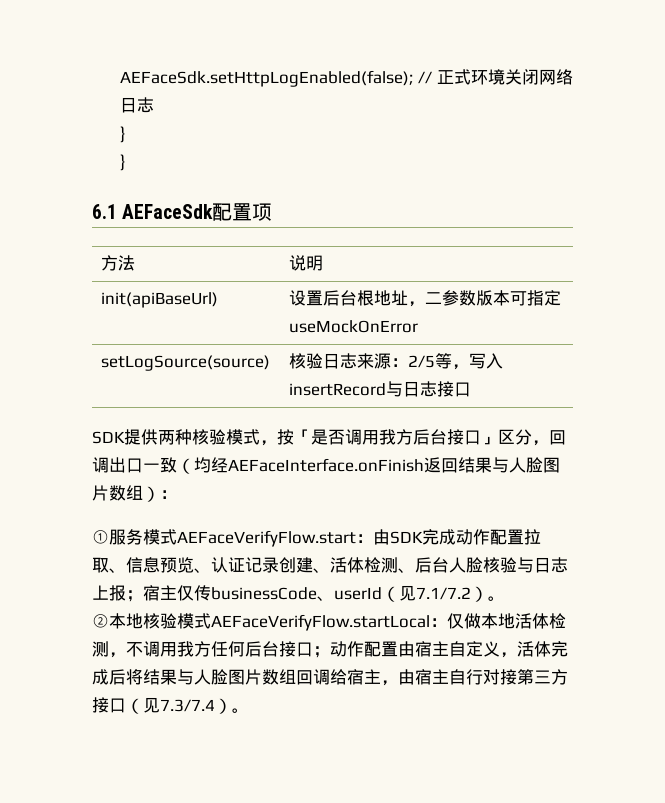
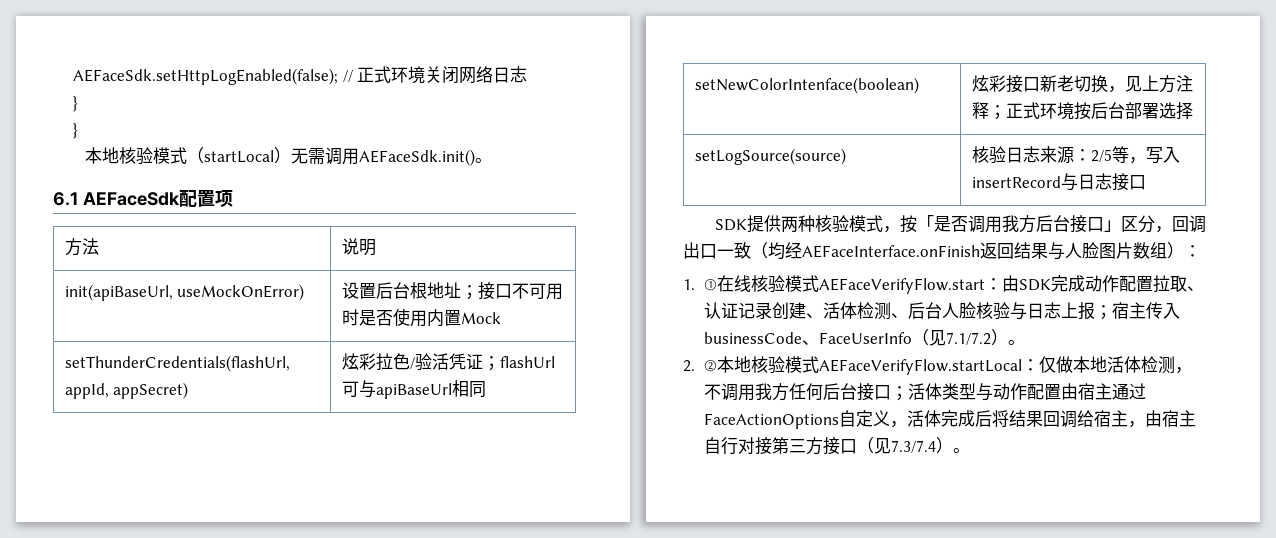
+ 本地核验模式（startLocal）无需调用AEFaceSdk.init()。
- init(apiBaseUrl) | 设置后台根地址，二参数版本可指定useMockOnError
+ init(apiBaseUrl, useMockOnError) | 设置后台根地址；接口不可用时是否使用内置Mock
+ setThunderCredentials(flashUrl, appId, appSecret) | 炫彩拉色/验活凭证；flashUrl可与apiBaseUrl相同
+ setNewColorIntenface(boolean) | 炫彩接口新老切换，见上方注释；正式环境按后台部署选择
- ①服务模式AEFaceVerifyFlow.start：由SDK完成动作配置拉取、信息预览、认证记录创建、活体检测、后台人脸核验与日志上报；宿主仅传businessCode、userId（见7.1/7.2）。
+ 1. ①在线核验模式AEFaceVerifyFlow.start：由SDK完成动作配置拉取、认证记录创建、活体检测、后台人脸核验与日志上报；宿主传入businessCode、FaceUserInfo（见7.1/7.2）。
- ②本地核验模式AEFaceVerifyFlow.startLocal：仅做本地活体检测，不调用我方任何后台接口；动作配置由宿主自定义，活体完成后将结果与人脸图片数组回调给宿主，由宿主自行对接第三方接口（见7.3/7.4）。
+ 2. ②本地核验模式AEFaceVerifyFlow.startLocal：仅做本地活体检测，不调用我方任何后台接口；活体类型与动作配置由宿主通过FaceActionOptions自定义，活体完成后将结果回调给宿主，由宿主自行对接第三方接口（见7.3/7.4）。

